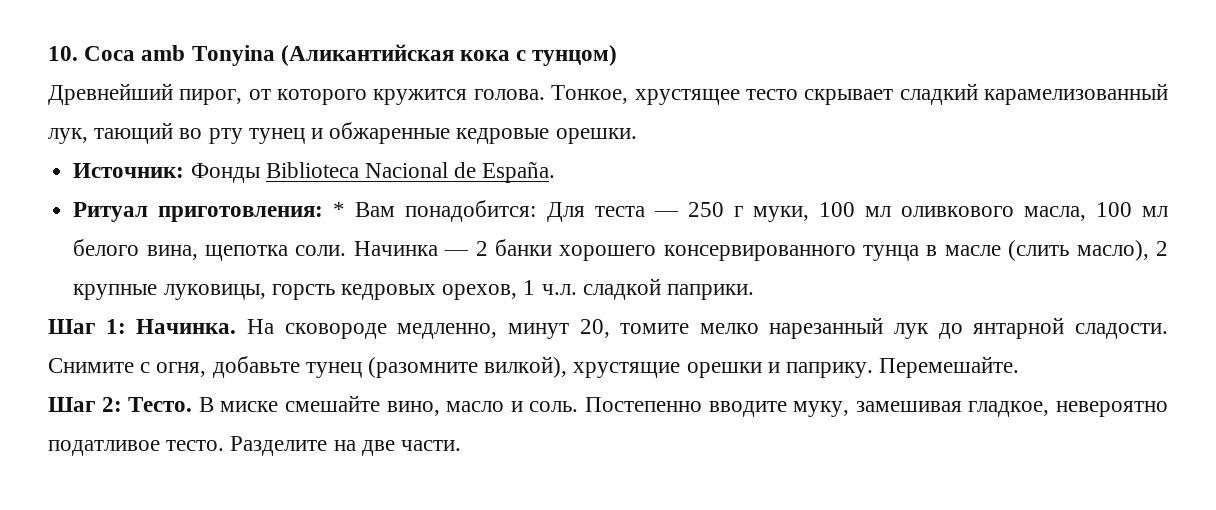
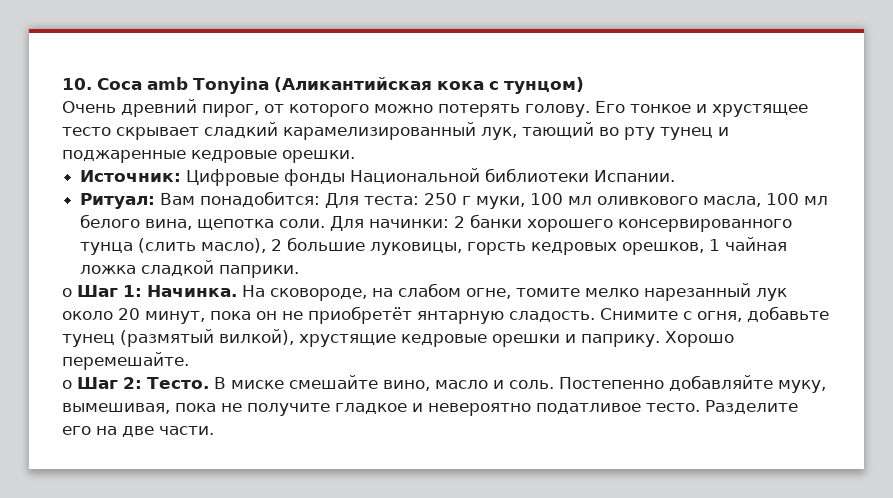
- Древнейший пирог, от которого кружится голова. Тонкое, хрустящее тесто скрывает сладкий карамелизованный лук, тающий во рту тунец и обжаренные кедровые орешки.
+ Очень древний пирог, от которого можно потерять голову. Его тонкое и хрустящее тесто скрывает сладкий карамелизированный лук, тающий во рту тунец и поджаренные кедровые орешки.
- Источник: Фонды Biblioteca Nacional de España.
- Ритуал приготовления: * Вам понадобится: Для теста — 250 г муки, 100 мл оливкового масла, 100 мл белого вина, щепотка соли.
+ Источник: Цифровые фонды Национальной библиотеки Испании.
+ Ритуал: Вам понадобится: Для теста: 250 г муки, 100 мл оливкового масла, 100 мл белого вина, щепотка соли.
- Начинка — 2 банки хорошего консервированного тунца в масле (слить масло), 2 крупные луковицы, горсть кедровых орехов, 1 ч.л. сладкой паприки.
+ Для начинки: 2 банки хорошего консервированного тунца (слить масло), 2 большие луковицы, горсть кедровых орешков, 1 чайная ложка сладкой паприки.
- Шаг 1: Начинка.
+ o Шаг 1: Начинка.
- На сковороде медленно, минут 20, томите мелко нарезанный лук до янтарной сладости.
+ На сковороде, на слабом огне, томите мелко нарезанный лук около 20 минут, пока он не приобретёт янтарную сладость.
- Снимите с огня, добавьте тунец (разомните вилкой), хрустящие орешки и паприку.
+ Снимите с огня, добавьте тунец (размятый вилкой), хрустящие кедровые орешки и паприку.
- Перемешайте.
- Шаг 2: Тесто.
+ Хорошо перемешайте.
+ o Шаг 2: Тесто.
- Постепенно вводите муку, замешивая гладкое, невероятно податливое тесто.
+ Постепенно добавляйте муку, вымешивая, пока не получите гладкое и невероятно податливое тесто.
- Разделите на две части.
+ Разделите его на две части.

